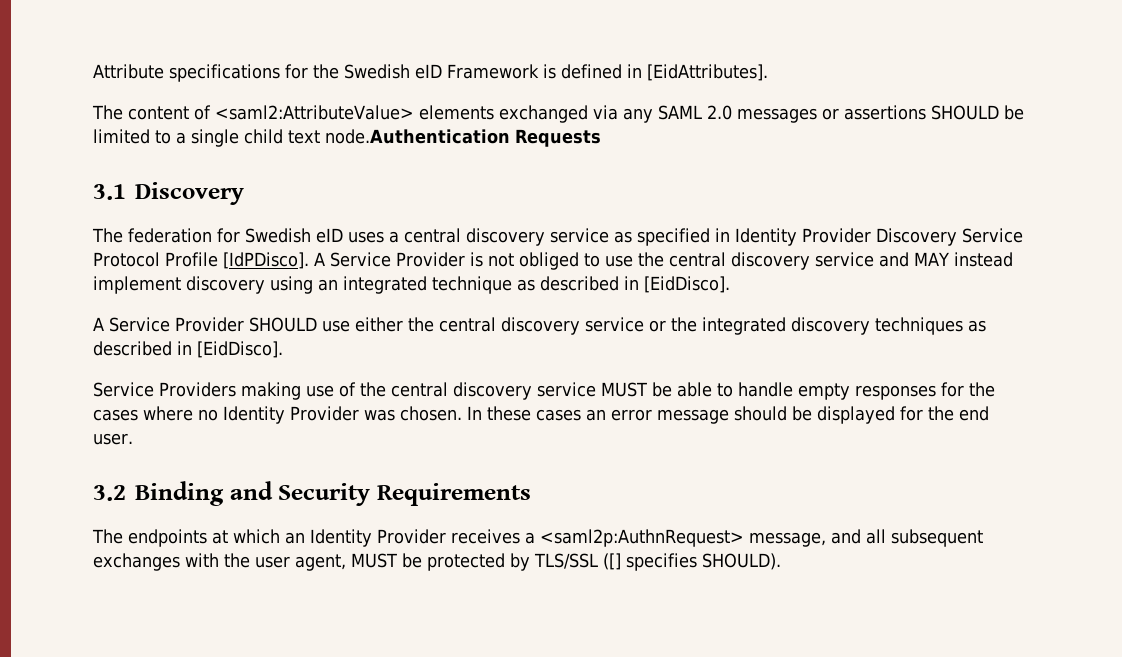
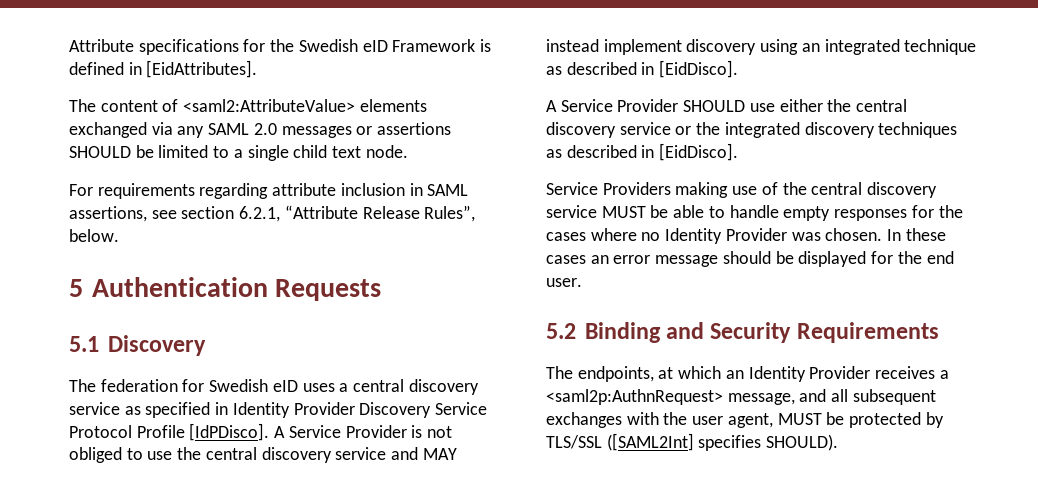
- The content of <saml2:AttributeValue> elements exchanged via any SAML 2.0 messages or assertions SHOULD be limited to a single child text node.Authentication Requests
+ The content of <saml2:AttributeValue> elements exchanged via any SAML 2.0 messages or assertions SHOULD be limited to a single child text node.
+ For requirements regarding attribute inclusion in SAML assertions, see section 6.2.1, “Attribute Release Rules”, below.
+ 5 Authentication Requests
- 3.1 Discovery
+ 5.1 Discovery
- 3.2 Binding and Security Requirements
+ 5.2 Binding and Security Requirements
- The endpoints at which an Identity Provider receives a <saml2p:AuthnRequest> message, and all subsequent exchanges with the user agent, MUST be protected by TLS/SSL ([] specifies SHOULD).
+ The endpoints, at which an Identity Provider receives a <saml2p:AuthnRequest> message, and all subsequent exchanges with the user agent, MUST be protected by TLS/SSL ([SAML2Int] specifies SHOULD).

